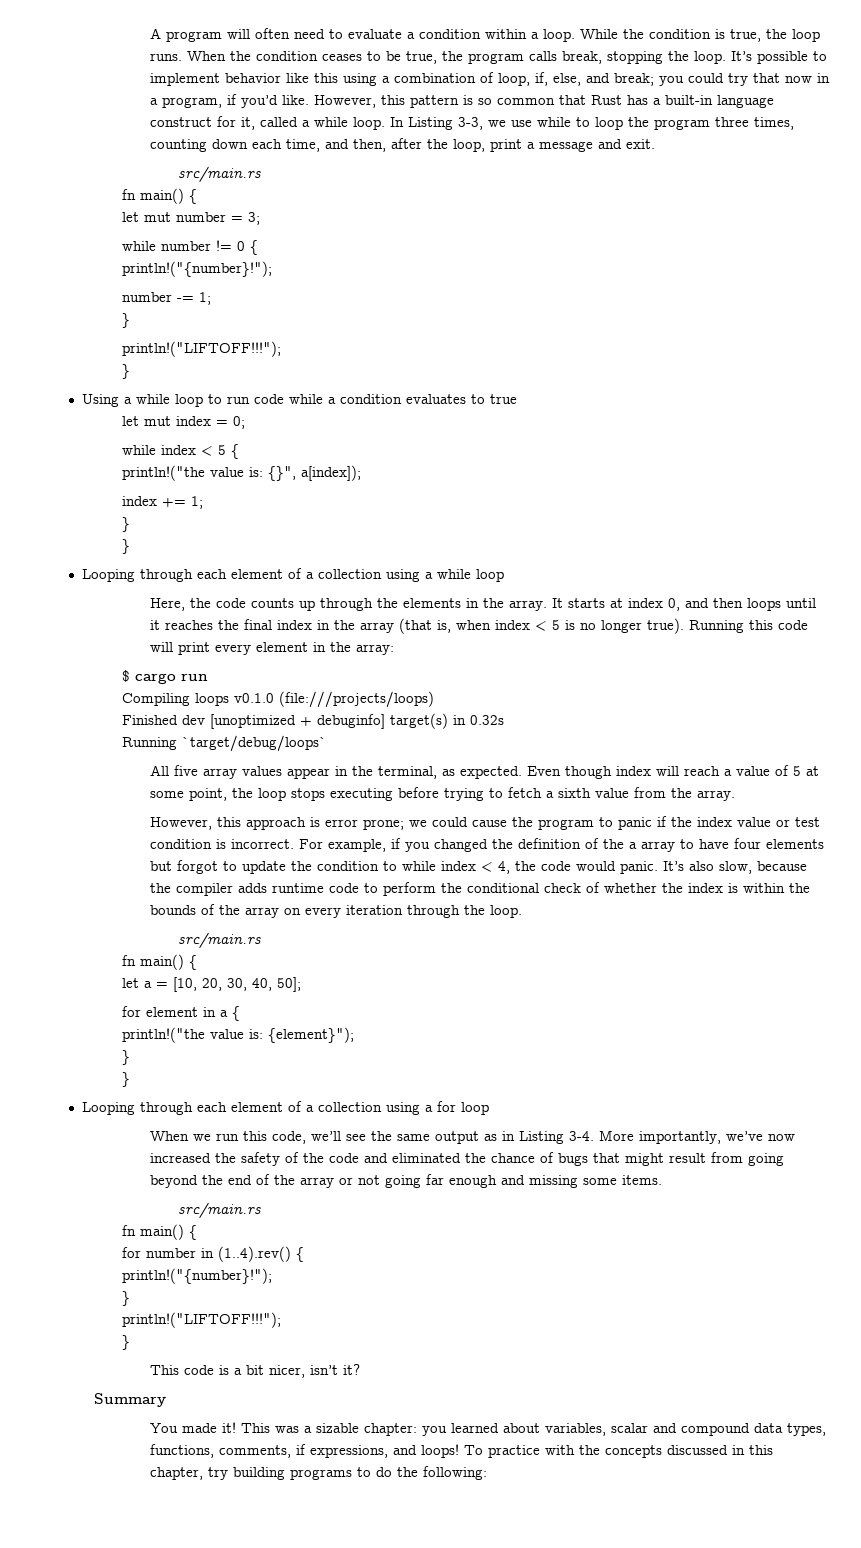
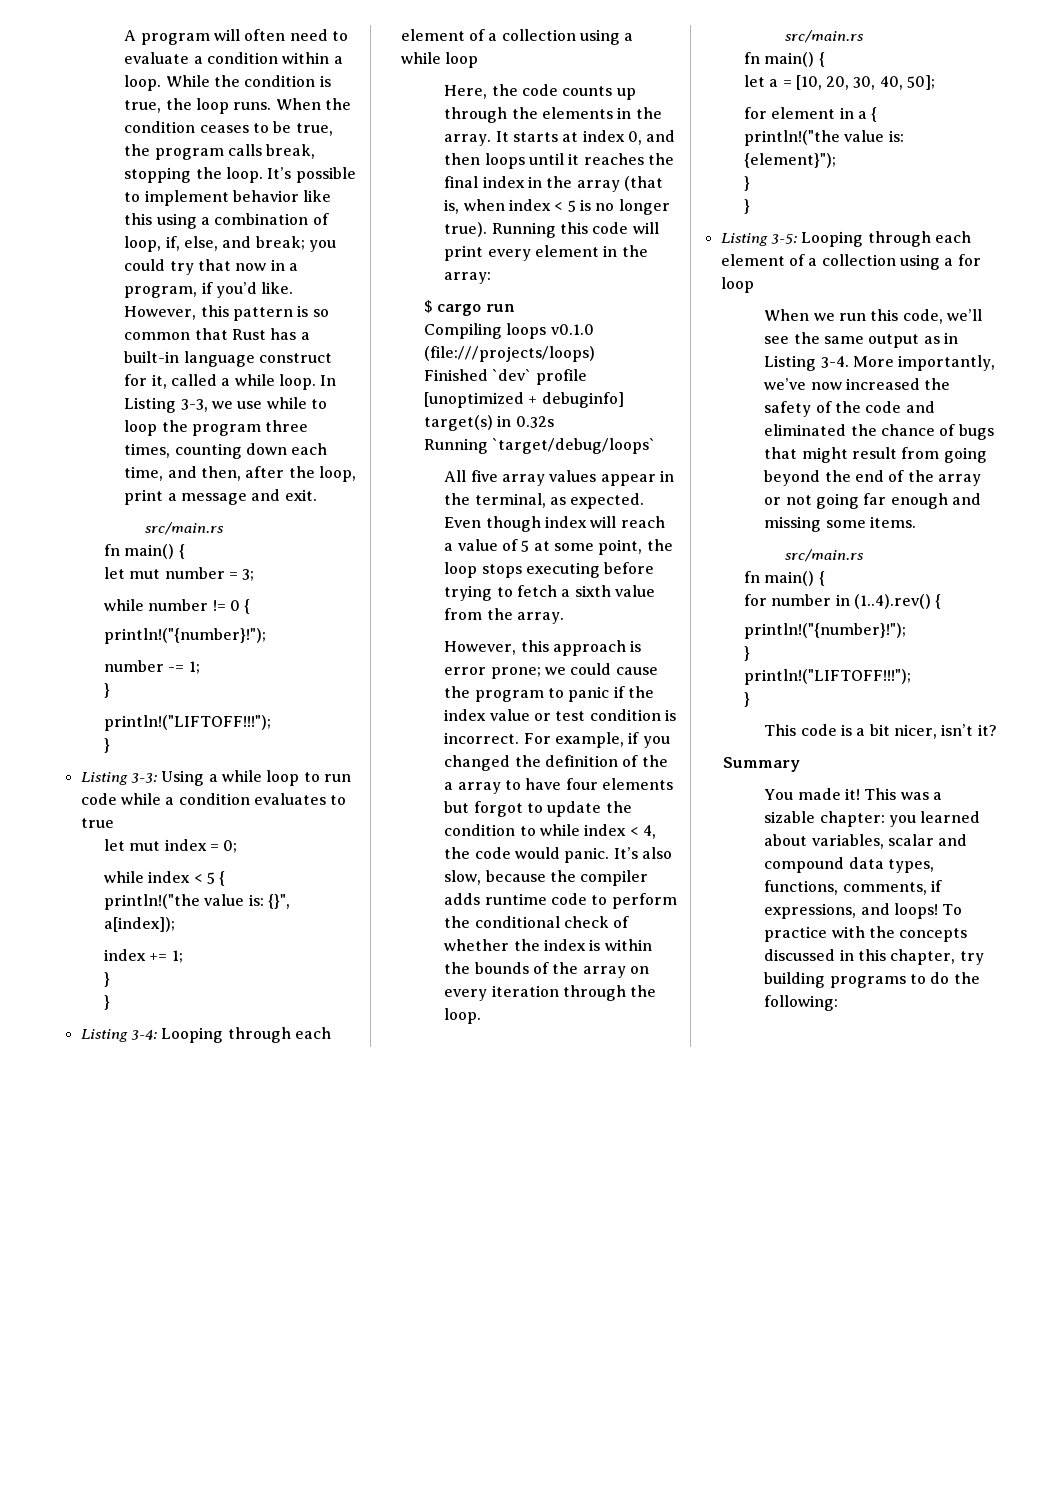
- Using a while loop to run code while a condition evaluates to true
+ Listing 3-3: Using a while loop to run code while a condition evaluates to true
- Looping through each element of a collection using a while loop
+ Listing 3-4: Looping through each element of a collection using a while loop
- Finished dev [unoptimized + debuginfo] target(s) in 0.32s
+ Finished `dev` profile [unoptimized + debuginfo] target(s) in 0.32s
- Looping through each element of a collection using a for loop
+ Listing 3-5: Looping through each element of a collection using a for loop

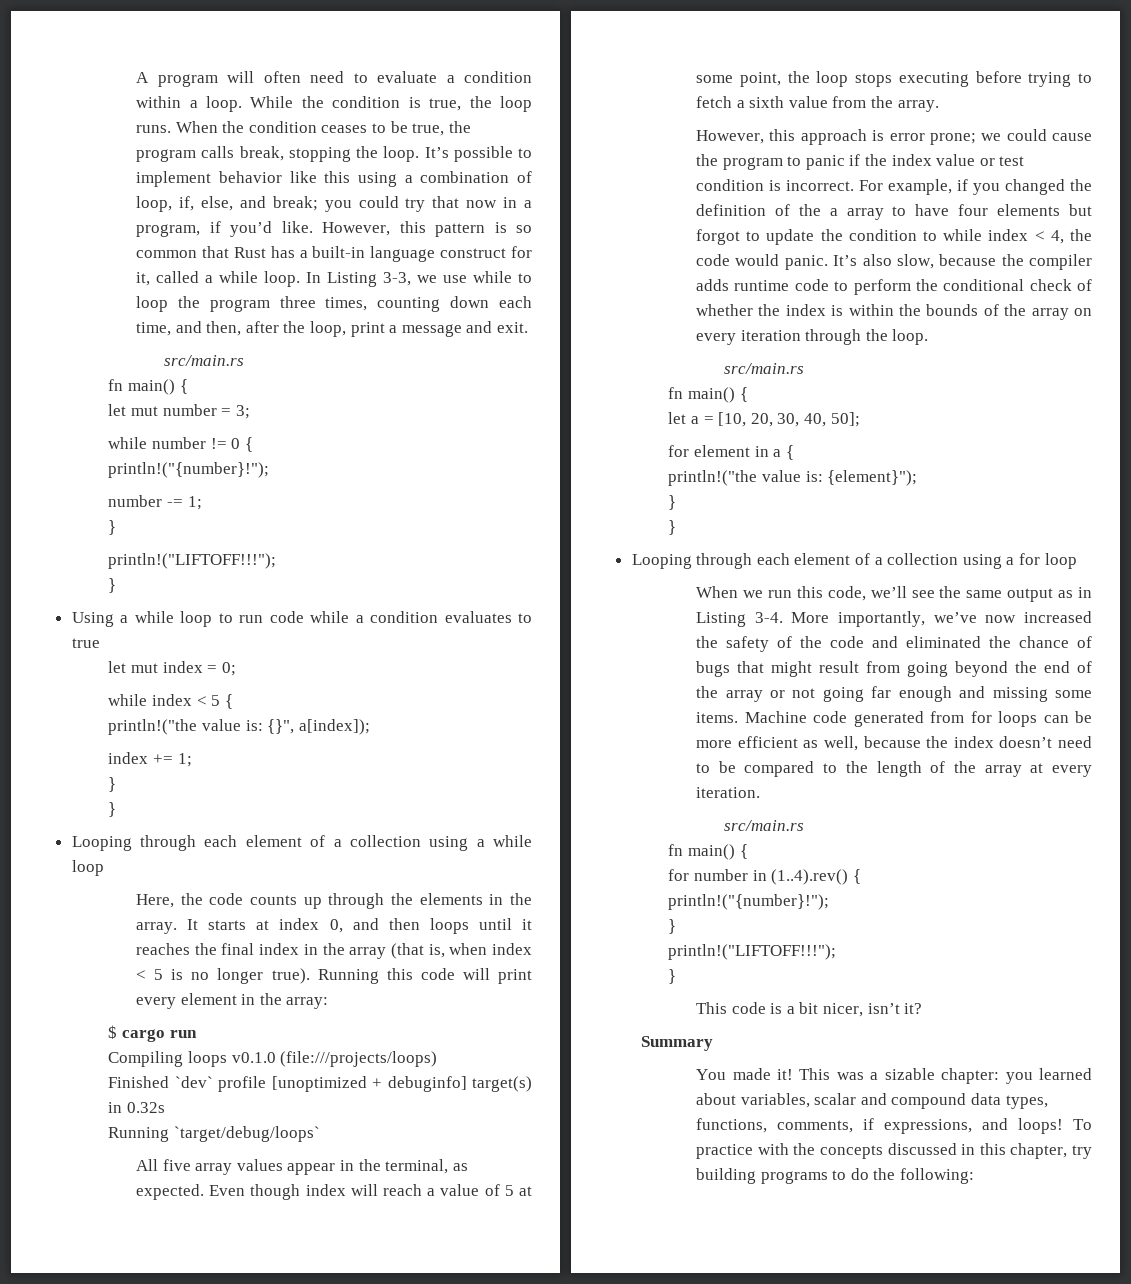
- Listing 3-3: Using a while loop to run code while a condition evaluates to true
+ Using a while loop to run code while a condition evaluates to true
- Listing 3-4: Looping through each element of a collection using a while loop
+ Looping through each element of a collection using a while loop
- Listing 3-5: Looping through each element of a collection using a for loop
+ Looping through each element of a collection using a for loop
+ Machine code generated from for loops can be more efficient as well, because the index doesn’t need to be compared to the length of the array at every iteration.

